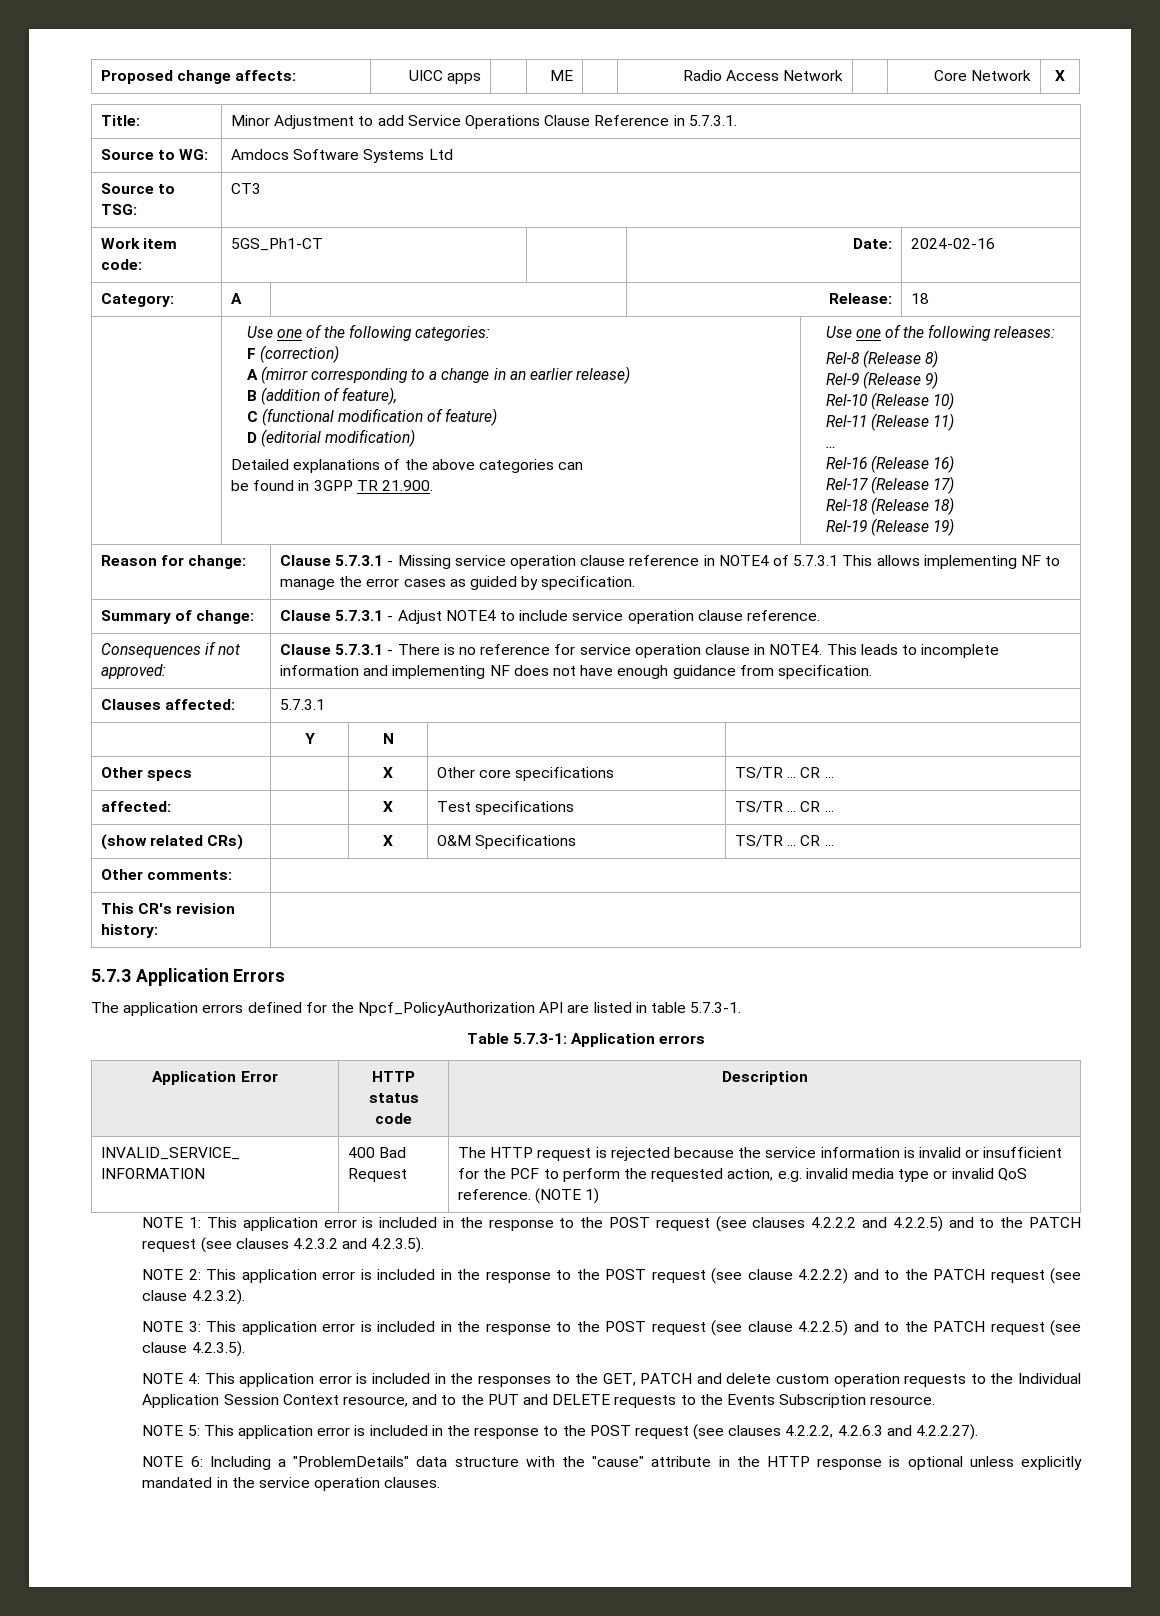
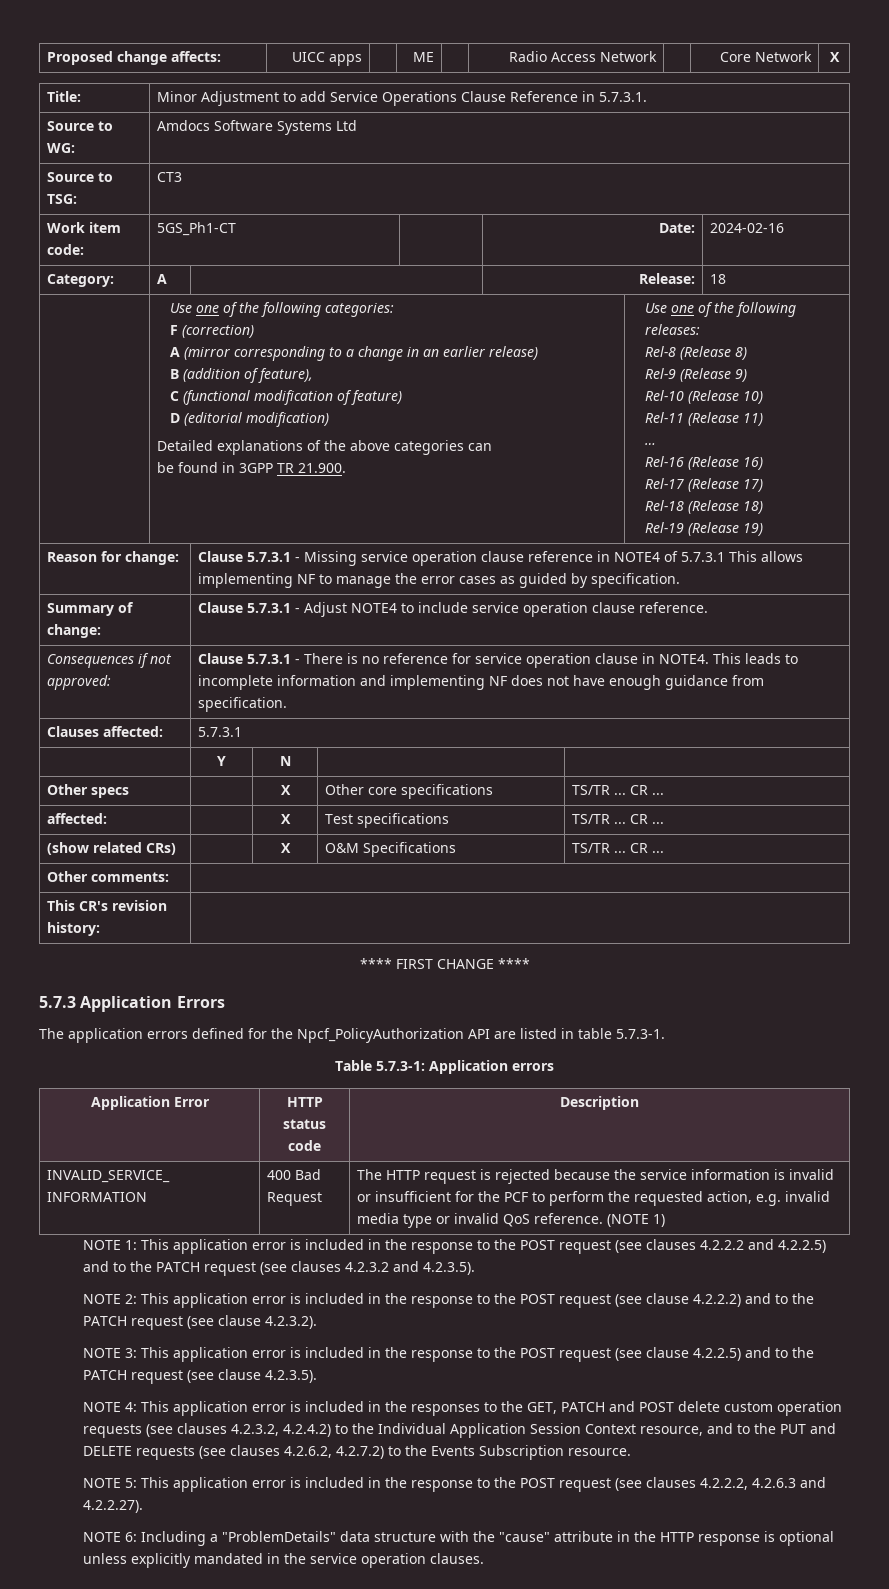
+ **** FIRST CHANGE ****
- NOTE 4: This application error is included in the responses to the GET, PATCH and delete custom operation requests to the Individual Application Session Context resource, and to the PUT and DELETE requests to the Events Subscription resource.
+ NOTE 4: This application error is included in the responses to the GET, PATCH and POST delete custom operation requests (see clauses 4.2.3.2, 4.2.4.2) to the Individual Application Session Context resource, and to the PUT and DELETE requests (see clauses 4.2.6.2, 4.2.7.2) to the Events Subscription resource.

